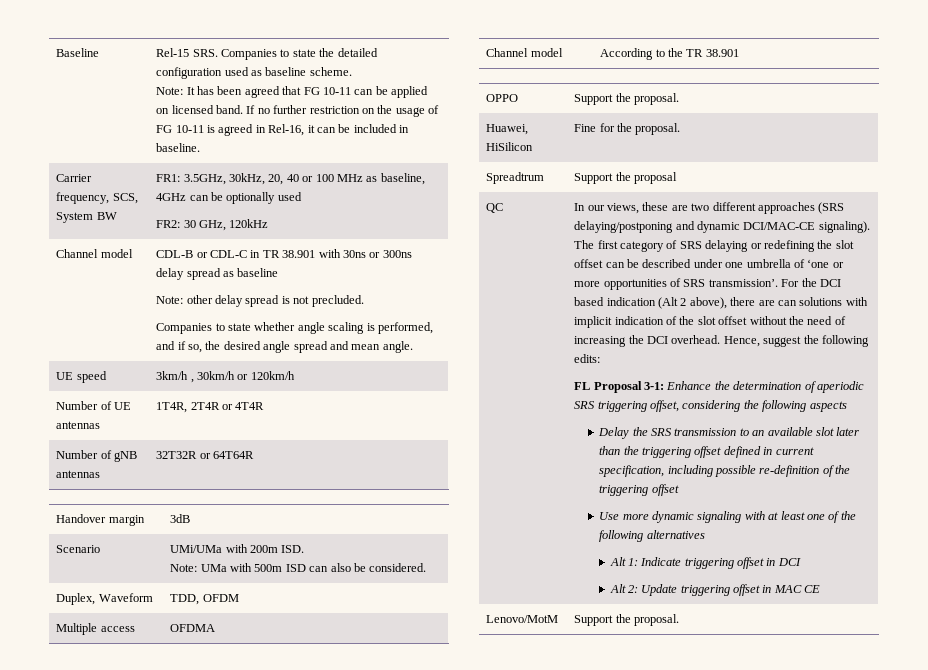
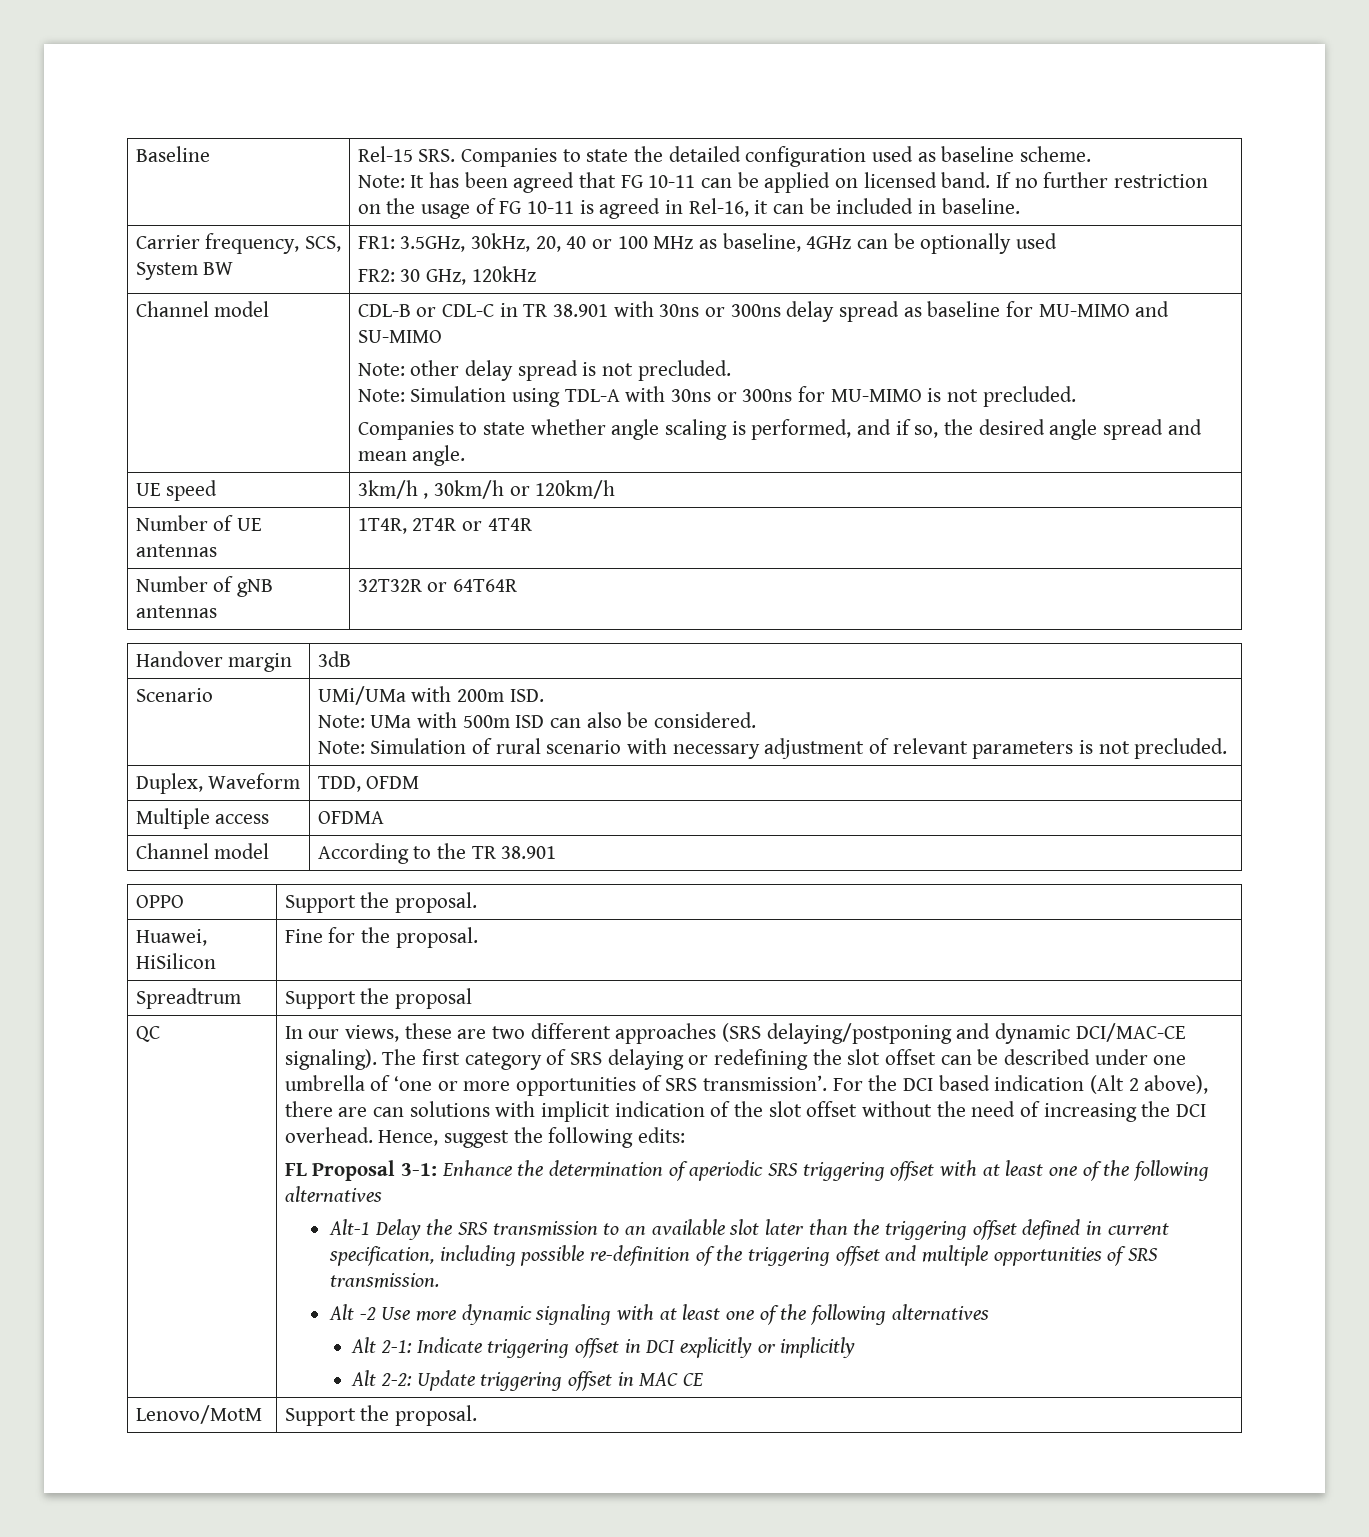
- CDL-B or CDL-C in TR 38.901 with 30ns or 300ns delay spread as baseline
+ CDL-B or CDL-C in TR 38.901 with 30ns or 300ns delay spread as baseline for MU-MIMO and SU-MIMO
+ Note: Simulation using TDL-A with 30ns or 300ns for MU-MIMO is not precluded.
  Scenario | UMi/UMa with 200m ISD.
  Note: UMa with 500m ISD can also be considered.
+ Note: Simulation of rural scenario with necessary adjustment of relevant parameters is not precluded.
- FL Proposal 3-1: Enhance the determination of aperiodic SRS triggering offset, considering the following aspects
- Delay the SRS transmission to an available slot later than the triggering offset defined in current specification, including possible re-definition of the triggering offset
- Use more dynamic signaling with at least one of the following alternatives
+ FL Proposal 3-1: Enhance the determination of aperiodic SRS triggering offset with at least one of the following alternatives
+ Alt-1 Delay the SRS transmission to an available slot later than the triggering offset defined in current specification, including possible re-definition of the triggering offset and multiple opportunities of SRS transmission.
+ Alt -2 Use more dynamic signaling with at least one of the following alternatives
- Alt 1: Indicate triggering offset in DCI
- Alt 2: Update triggering offset in MAC CE
+ Alt 2-1: Indicate triggering offset in DCI explicitly or implicitly
+ Alt 2-2: Update triggering offset in MAC CE

